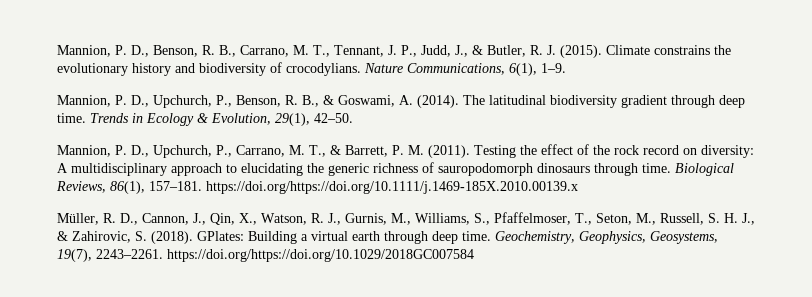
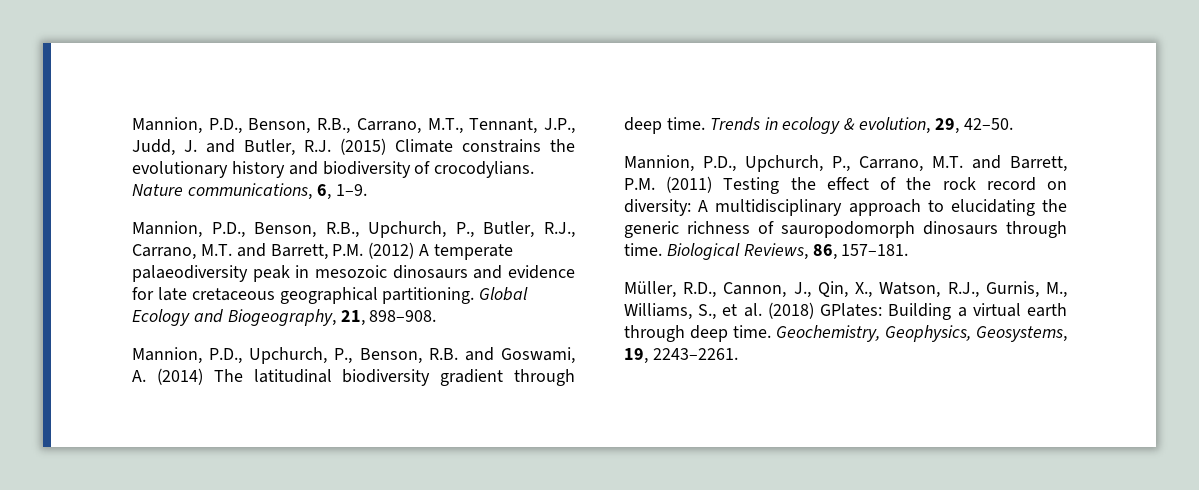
- Mannion, P. D., Benson, R. B., Carrano, M. T., Tennant, J. P., Judd, J., & Butler, R. J. (2015). Climate constrains the evolutionary history and biodiversity of crocodylians.
+ Mannion, P.D., Benson, R.B., Carrano, M.T., Tennant, J.P., Judd, J. and Butler, R.J. (2015) Climate constrains the evolutionary history and biodiversity of crocodylians.
- Nature Communications, 6(1), 1–9.
+ Nature communications, 6, 1–9.
- Mannion, P. D., Upchurch, P., Benson, R. B., & Goswami, A. (2014). The latitudinal biodiversity gradient through deep time.
+ Mannion, P.D., Benson, R.B., Upchurch, P., Butler, R.J., Carrano, M.T. and Barrett, P.M. (2012) A temperate palaeodiversity peak in mesozoic dinosaurs and evidence for late cretaceous geographical partitioning. Global Ecology and Biogeography, 21, 898–908.
+ Mannion, P.D., Upchurch, P., Benson, R.B. and Goswami, A. (2014) The latitudinal biodiversity gradient through deep time.
- Trends in Ecology & Evolution, 29(1), 42–50.
+ Trends in ecology & evolution, 29, 42–50.
- Mannion, P. D., Upchurch, P., Carrano, M. T., & Barrett, P. M. (2011). Testing the effect of the rock record on diversity: A multidisciplinary approach to elucidating the generic richness of sauropodomorph dinosaurs through time.
+ Mannion, P.D., Upchurch, P., Carrano, M.T. and Barrett, P.M. (2011) Testing the effect of the rock record on diversity: A multidisciplinary approach to elucidating the generic richness of sauropodomorph dinosaurs through time.
- Biological Reviews, 86(1), 157–181. https://doi.org/https://doi.org/10.1111/j.1469-185X.2010.00139.x
+ Biological Reviews, 86, 157–181.
- Müller, R. D., Cannon, J., Qin, X., Watson, R. J., Gurnis, M., Williams, S., Pfaffelmoser, T., Seton, M., Russell, S. H. J., & Zahirovic, S. (2018). GPlates: Building a virtual earth through deep time.
+ Müller, R.D., Cannon, J., Qin, X., Watson, R.J., Gurnis, M., Williams, S., et al. (2018) GPlates: Building a virtual earth through deep time.
- Geochemistry, Geophysics, Geosystems, 19(7), 2243–2261. https://doi.org/https://doi.org/10.1029/2018GC007584
+ Geochemistry, Geophysics, Geosystems, 19, 2243–2261.

